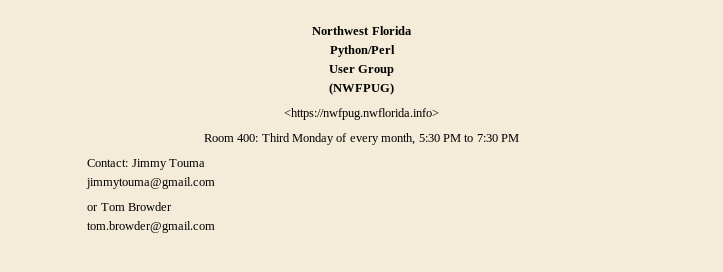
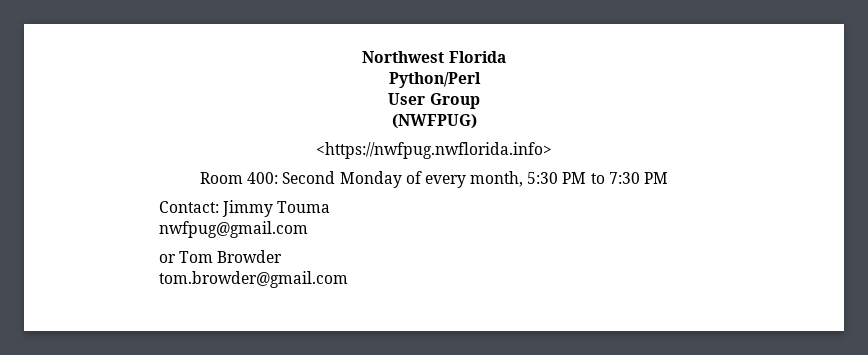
- Room 400: Third Monday of every month, 5:30 PM to 7:30 PM
+ Room 400: Second Monday of every month, 5:30 PM to 7:30 PM
- jimmytouma@gmail.com
+ nwfpug@gmail.com

